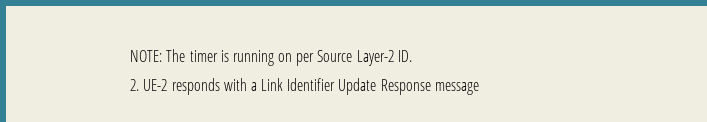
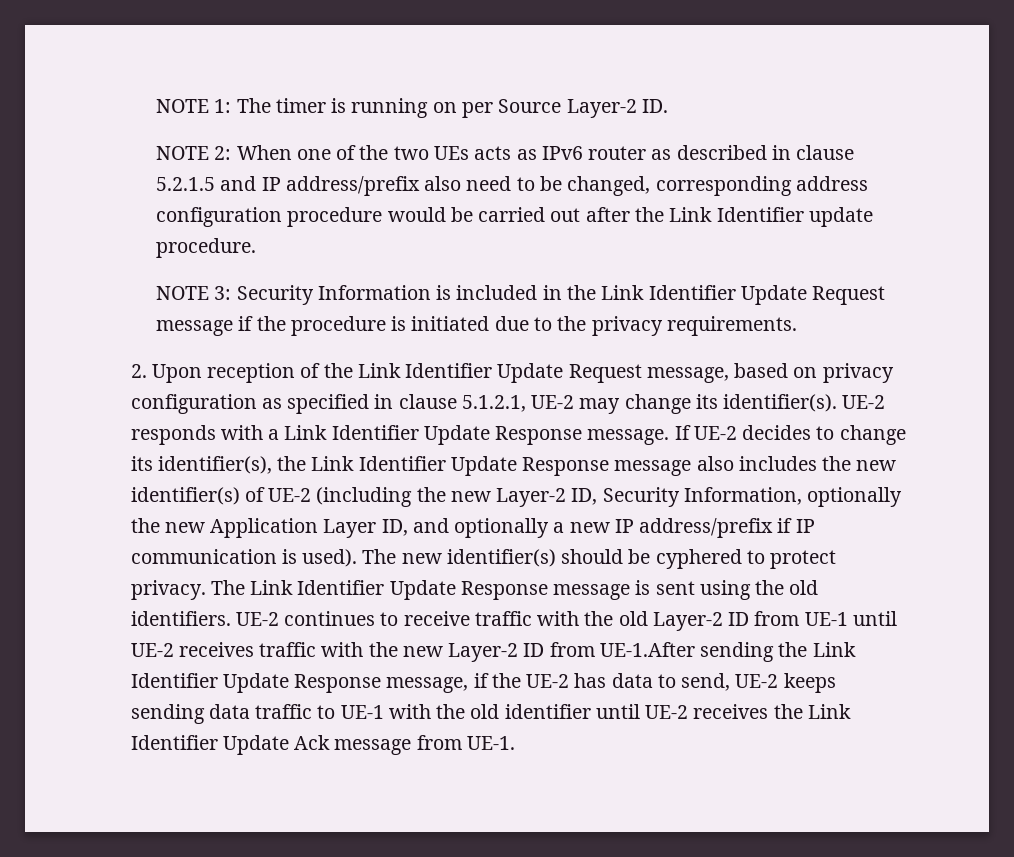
- NOTE: The timer is running on per Source Layer-2 ID.
+ NOTE 1: The timer is running on per Source Layer-2 ID.
- 2. UE-2 responds with a Link Identifier Update Response message
+ NOTE 2: When one of the two UEs acts as IPv6 router as described in clause 5.2.1.5 and IP address/prefix also need to be changed, corresponding address configuration procedure would be carried out after the Link Identifier update procedure.
+ NOTE 3: Security Information is included in the Link Identifier Update Request message if the procedure is initiated due to the privacy requirements.
+ 2. Upon reception of the Link Identifier Update Request message, based on privacy configuration as specified in clause 5.1.2.1, UE-2 may change its identifier(s). UE-2 responds with a Link Identifier Update Response message. If UE-2 decides to change its identifier(s), the Link Identifier Update Response message also includes the new identifier(s) of UE-2 (including the new Layer-2 ID, Security Information, optionally the new Application Layer ID, and optionally a new IP address/prefix if IP communication is used). The new identifier(s) should be cyphered to protect privacy. The Link Identifier Update Response message is sent using the old identifiers. UE-2 continues to receive traffic with the old Layer-2 ID from UE-1 until UE-2 receives traffic with the new Layer-2 ID from UE-1.After sending the Link Identifier Update Response message, if the UE-2 has data to send, UE-2 keeps sending data traffic to UE-1 with the old identifier until UE-2 receives the Link Identifier Update Ack message from UE-1.

